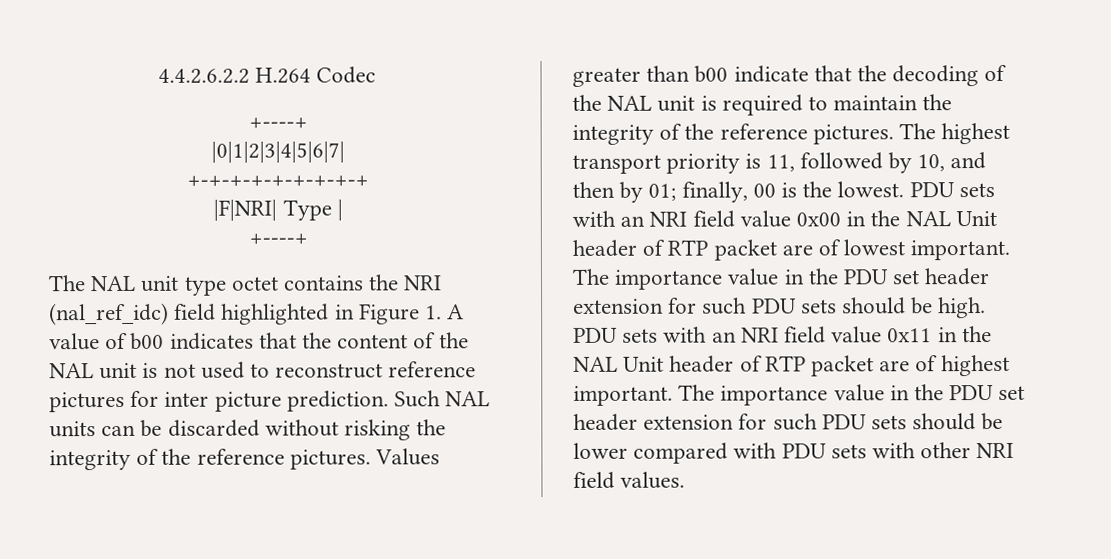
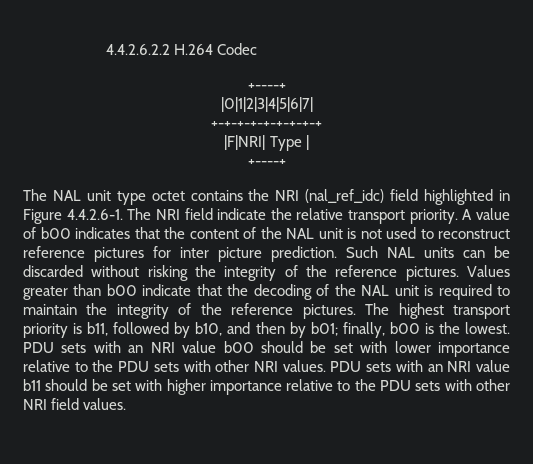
- The NAL unit type octet contains the NRI (nal_ref_idc) field highlighted in Figure 1. A value of b00 indicates that the content of the NAL unit is not used to reconstruct reference pictures for inter picture prediction.
+ The NAL unit type octet contains the NRI (nal_ref_idc) field highlighted in Figure 4.4.2.6-1. The NRI field indicate the relative transport priority. A value of b00 indicates that the content of the NAL unit is not used to reconstruct reference pictures for inter picture prediction.
- The highest transport priority is 11, followed by 10, and then by 01; finally, 00 is the lowest.
+ The highest transport priority is b11, followed by b10, and then by b01; finally, b00 is the lowest.
- PDU sets with an NRI field value 0x00 in the NAL Unit header of RTP packet are of lowest important. The importance value in the PDU set header extension for such PDU sets should be high. PDU sets with an NRI field value 0x11 in the NAL Unit header of RTP packet are of highest important. The importance value in the PDU set header extension for such PDU sets should be lower compared with PDU sets with other NRI field values.
+ PDU sets with an NRI value b00 should be set with lower importance relative to the PDU sets with other NRI values. PDU sets with an NRI value b11 should be set with higher importance relative to the PDU sets with other NRI field values.

